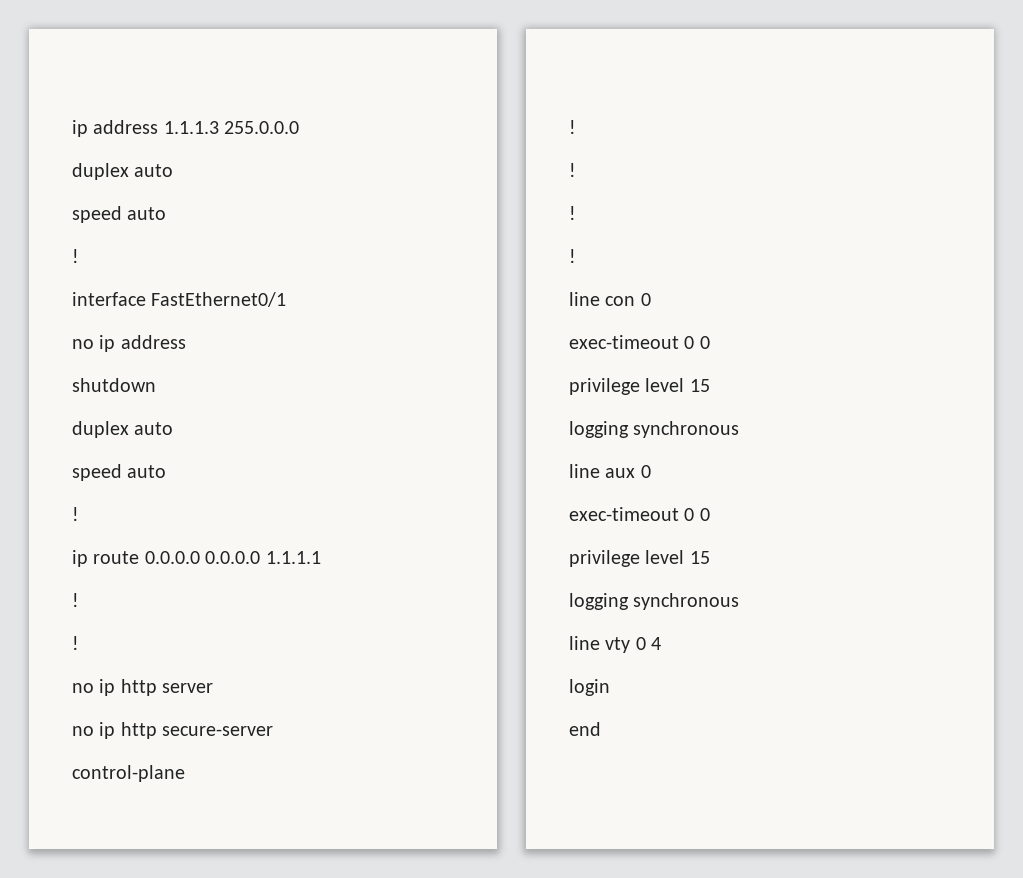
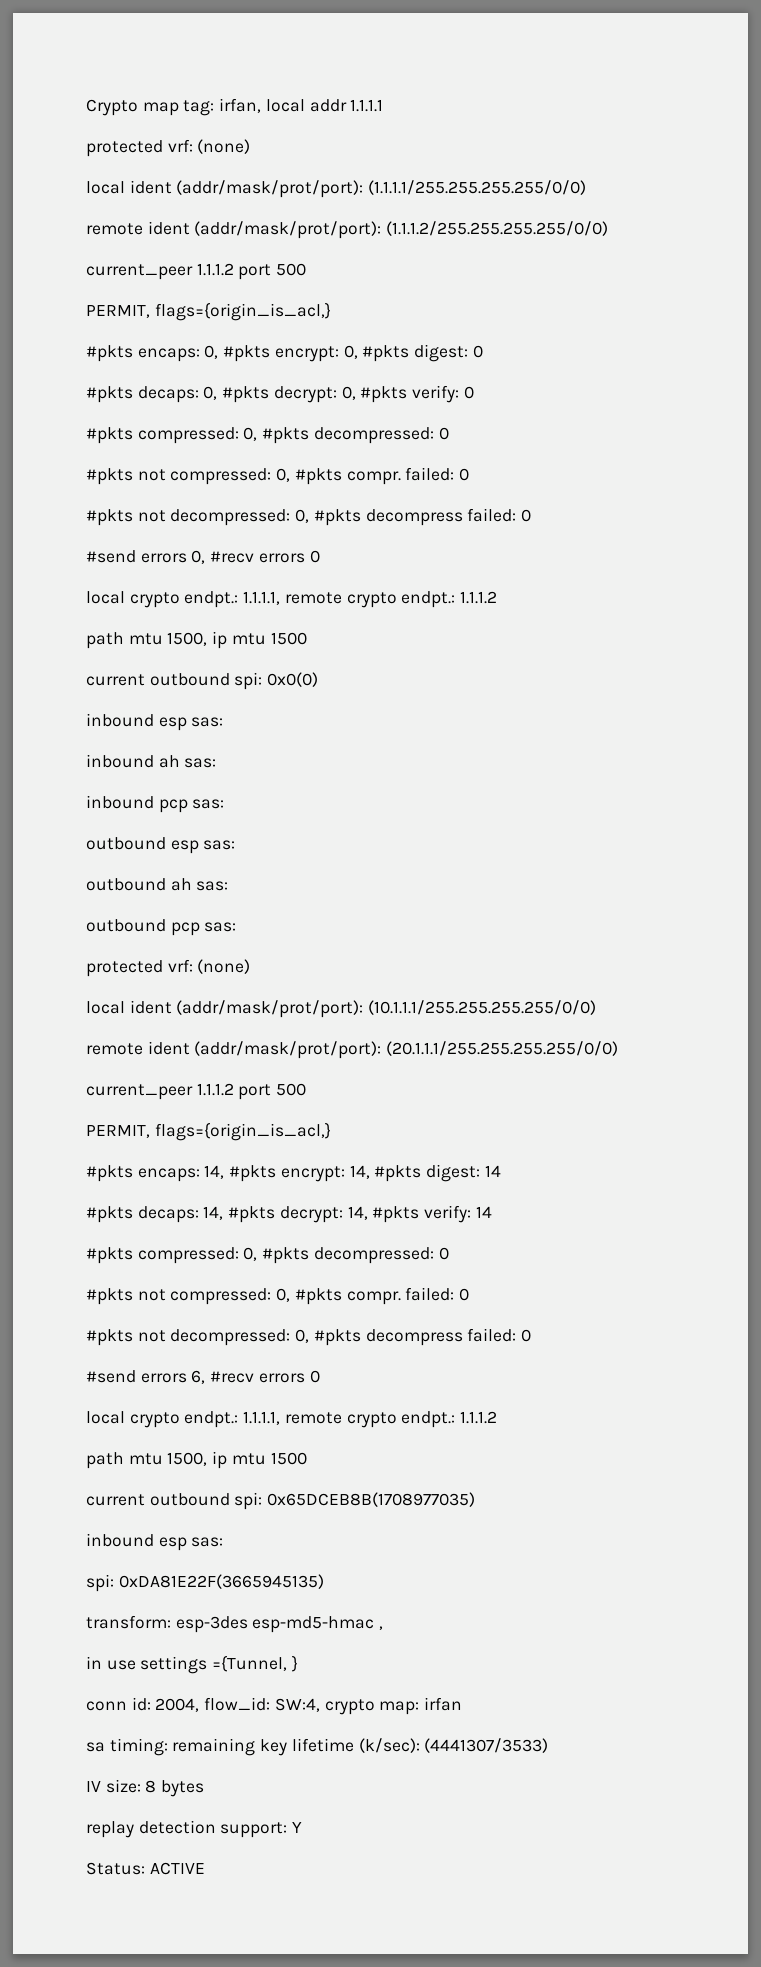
- ip address 1.1.1.3 255.0.0.0
- duplex auto
- speed auto
- !
- interface FastEthernet0/1
- no ip address
- shutdown
- duplex auto
- speed auto
- !
- ip route 0.0.0.0 0.0.0.0 1.1.1.1
- !
- !
- no ip http server
- no ip http secure-server
- control-plane
- !
- !
- !
- !
- line con 0
- exec-timeout 0 0
- privilege level 15
- logging synchronous
- line aux 0
- exec-timeout 0 0
- privilege level 15
- logging synchronous
- line vty 0 4
- login
- end
+ Crypto map tag: irfan, local addr 1.1.1.1
+ protected vrf: (none)
+ local ident (addr/mask/prot/port): (1.1.1.1/255.255.255.255/0/0)
+ remote ident (addr/mask/prot/port): (1.1.1.2/255.255.255.255/0/0)
+ current_peer 1.1.1.2 port 500
+ PERMIT, flags={origin_is_acl,}
+ #pkts encaps: 0, #pkts encrypt: 0, #pkts digest: 0
+ #pkts decaps: 0, #pkts decrypt: 0, #pkts verify: 0
+ #pkts compressed: 0, #pkts decompressed: 0
+ #pkts not compressed: 0, #pkts compr. failed: 0
+ #pkts not decompressed: 0, #pkts decompress failed: 0
+ #send errors 0, #recv errors 0
+ local crypto endpt.: 1.1.1.1, remote crypto endpt.: 1.1.1.2
+ path mtu 1500, ip mtu 1500
+ current outbound spi: 0x0(0)
+ inbound esp sas:
+ inbound ah sas:
+ inbound pcp sas:
+ outbound esp sas:
+ outbound ah sas:
+ outbound pcp sas:
+ protected vrf: (none)
+ local ident (addr/mask/prot/port): (10.1.1.1/255.255.255.255/0/0)
+ remote ident (addr/mask/prot/port): (20.1.1.1/255.255.255.255/0/0)
+ current_peer 1.1.1.2 port 500
+ PERMIT, flags={origin_is_acl,}
+ #pkts encaps: 14, #pkts encrypt: 14, #pkts digest: 14
+ #pkts decaps: 14, #pkts decrypt: 14, #pkts verify: 14
+ #pkts compressed: 0, #pkts decompressed: 0
+ #pkts not compressed: 0, #pkts compr. failed: 0
+ #pkts not decompressed: 0, #pkts decompress failed: 0
+ #send errors 6, #recv errors 0
+ local crypto endpt.: 1.1.1.1, remote crypto endpt.: 1.1.1.2
+ path mtu 1500, ip mtu 1500
+ current outbound spi: 0x65DCEB8B(1708977035)
+ inbound esp sas:
+ spi: 0xDA81E22F(3665945135)
+ transform: esp-3des esp-md5-hmac ,
+ in use settings ={Tunnel, }
+ conn id: 2004, flow_id: SW:4, crypto map: irfan
+ sa timing: remaining key lifetime (k/sec): (4441307/3533)
+ IV size: 8 bytes
+ replay detection support: Y
+ Status: ACTIVE

